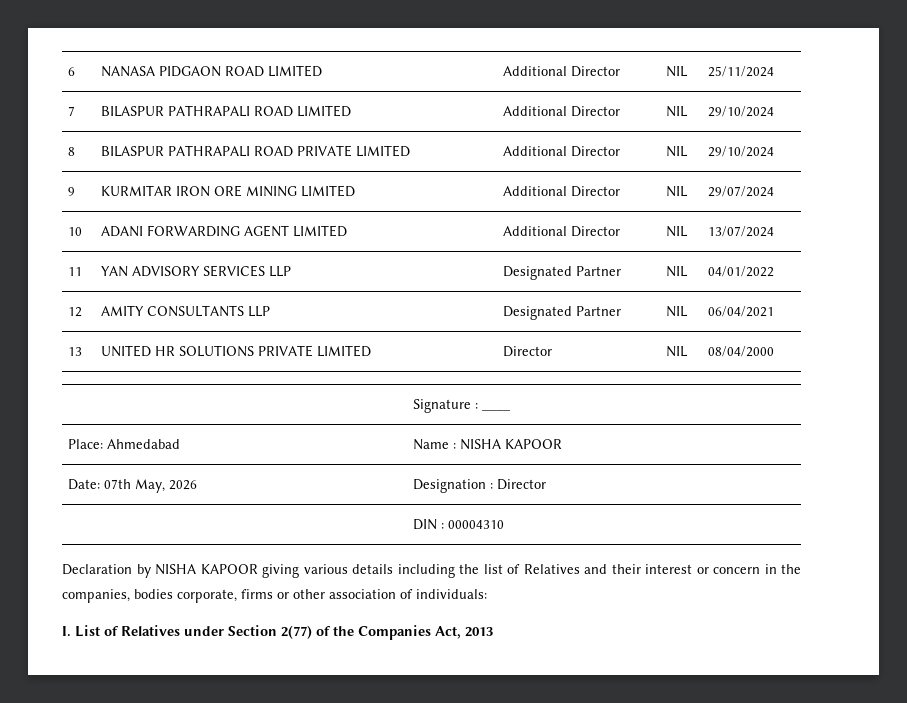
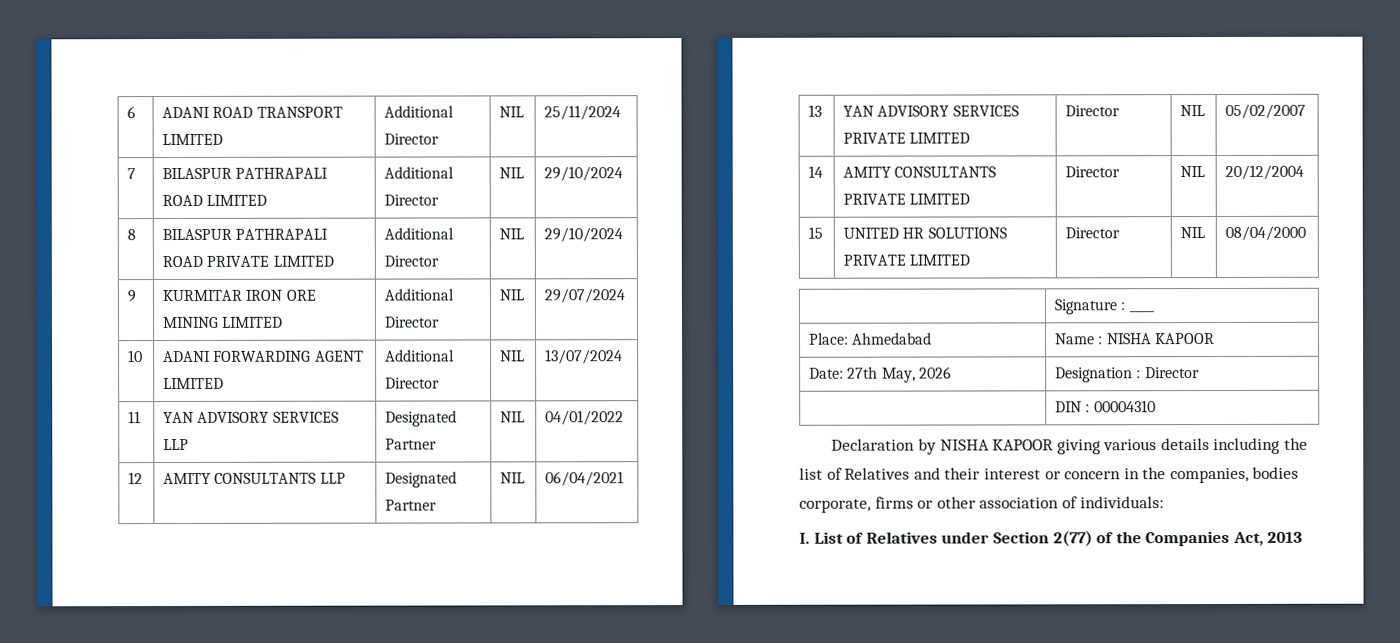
- 6 | NANASA PIDGAON ROAD LIMITED | Additional Director | NIL | 25/11/2024
+ 6 | ADANI ROAD TRANSPORT LIMITED | Additional Director | NIL | 25/11/2024
- 13 | UNITED HR SOLUTIONS PRIVATE LIMITED | Director | NIL | 08/04/2000
+ 13 | YAN ADVISORY SERVICES PRIVATE LIMITED | Director | NIL | 05/02/2007
+ 14 | AMITY CONSULTANTS PRIVATE LIMITED | Director | NIL | 20/12/2004
+ 15 | UNITED HR SOLUTIONS PRIVATE LIMITED | Director | NIL | 08/04/2000
- Date: 07th May, 2026 | Designation : Director
+ Date: 27th May, 2026 | Designation : Director

